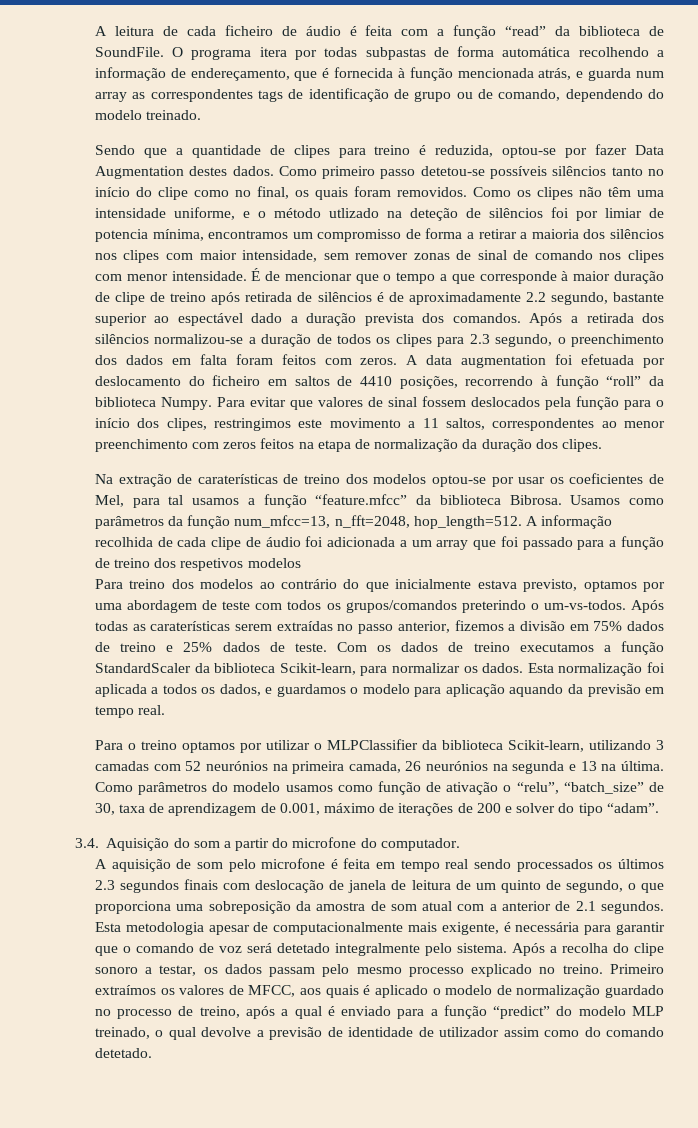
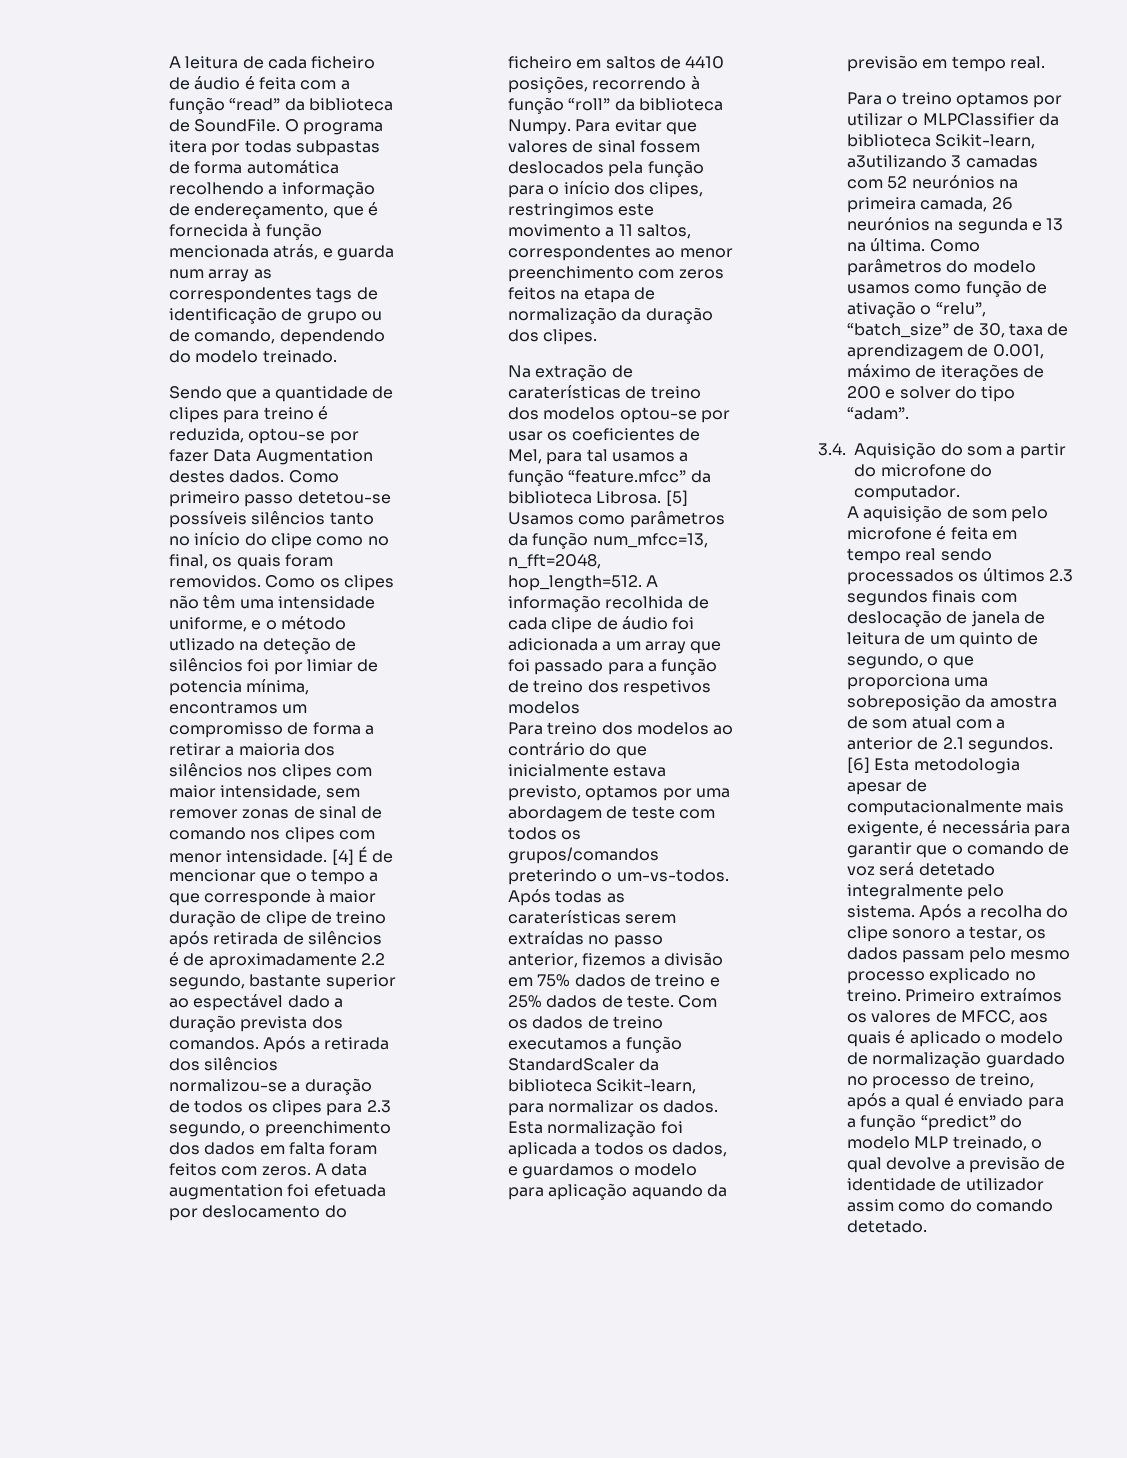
- É de mencionar que o tempo a que corresponde à maior duração de clipe de treino após retirada de silêncios é de aproximadamente 2.2 segundo, bastante superior ao espectável dado a duração prevista dos comandos.
+ [4] É de mencionar que o tempo a que corresponde à maior duração de clipe de treino após retirada de silêncios é de aproximadamente 2.2 segundo, bastante superior ao espectável dado a duração prevista dos comandos.
- Na extração de caraterísticas de treino dos modelos optou-se por usar os coeficientes de Mel, para tal usamos a função “feature.mfcc” da biblioteca Bibrosa. Usamos como parâmetros da função num_mfcc=13, n_fft=2048, hop_length=512.
+ Na extração de caraterísticas de treino dos modelos optou-se por usar os coeficientes de Mel, para tal usamos a função “feature.mfcc” da biblioteca Librosa. [5] Usamos como parâmetros da função num_mfcc=13, n_fft=2048, hop_length=512.
- Para o treino optamos por utilizar o MLPClassifier da biblioteca Scikit-learn, utilizando 3 camadas com 52 neurónios na primeira camada, 26 neurónios na segunda e 13 na última.
+ Para o treino optamos por utilizar o MLPClassifier da biblioteca Scikit-learn, a3utilizando 3 camadas com 52 neurónios na primeira camada, 26 neurónios na segunda e 13 na última.
- Esta metodologia apesar de computacionalmente mais exigente, é necessária para garantir que o comando de voz será detetado integralmente pelo sistema.
+ [6] Esta metodologia apesar de computacionalmente mais exigente, é necessária para garantir que o comando de voz será detetado integralmente pelo sistema.

